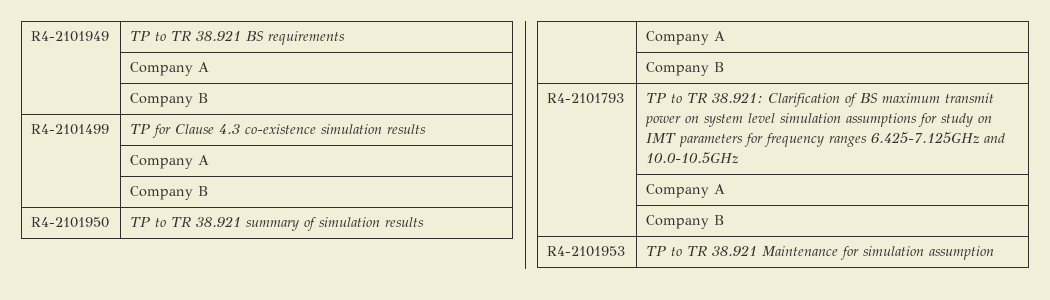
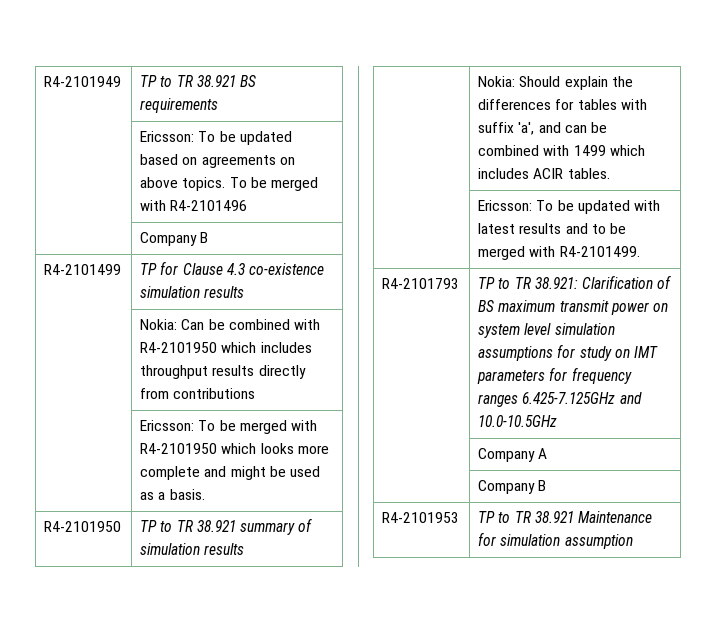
  R4-2101949 | TP to TR 38.921 BS requirements
- | Company A
+ | Ericsson: To be updated based on agreements on above topics. To be merged with R4-2101496
  R4-2101499 | TP for Clause 4.3 co-existence simulation results
- | Company A
- | Company B
+ | Nokia: Can be combined with R4-2101950 which includes throughput results directly from contributions
+ | Ericsson: To be merged with R4-2101950 which looks more complete and might be used as a basis.
  R4-2101950 | TP to TR 38.921 summary of simulation results
- | Company A
- | Company B
+ | Nokia: Should explain the differences for tables with suffix 'a', and can be combined with 1499 which includes ACIR tables.
+ | Ericsson: To be updated with latest results and to be merged with R4-2101499.

